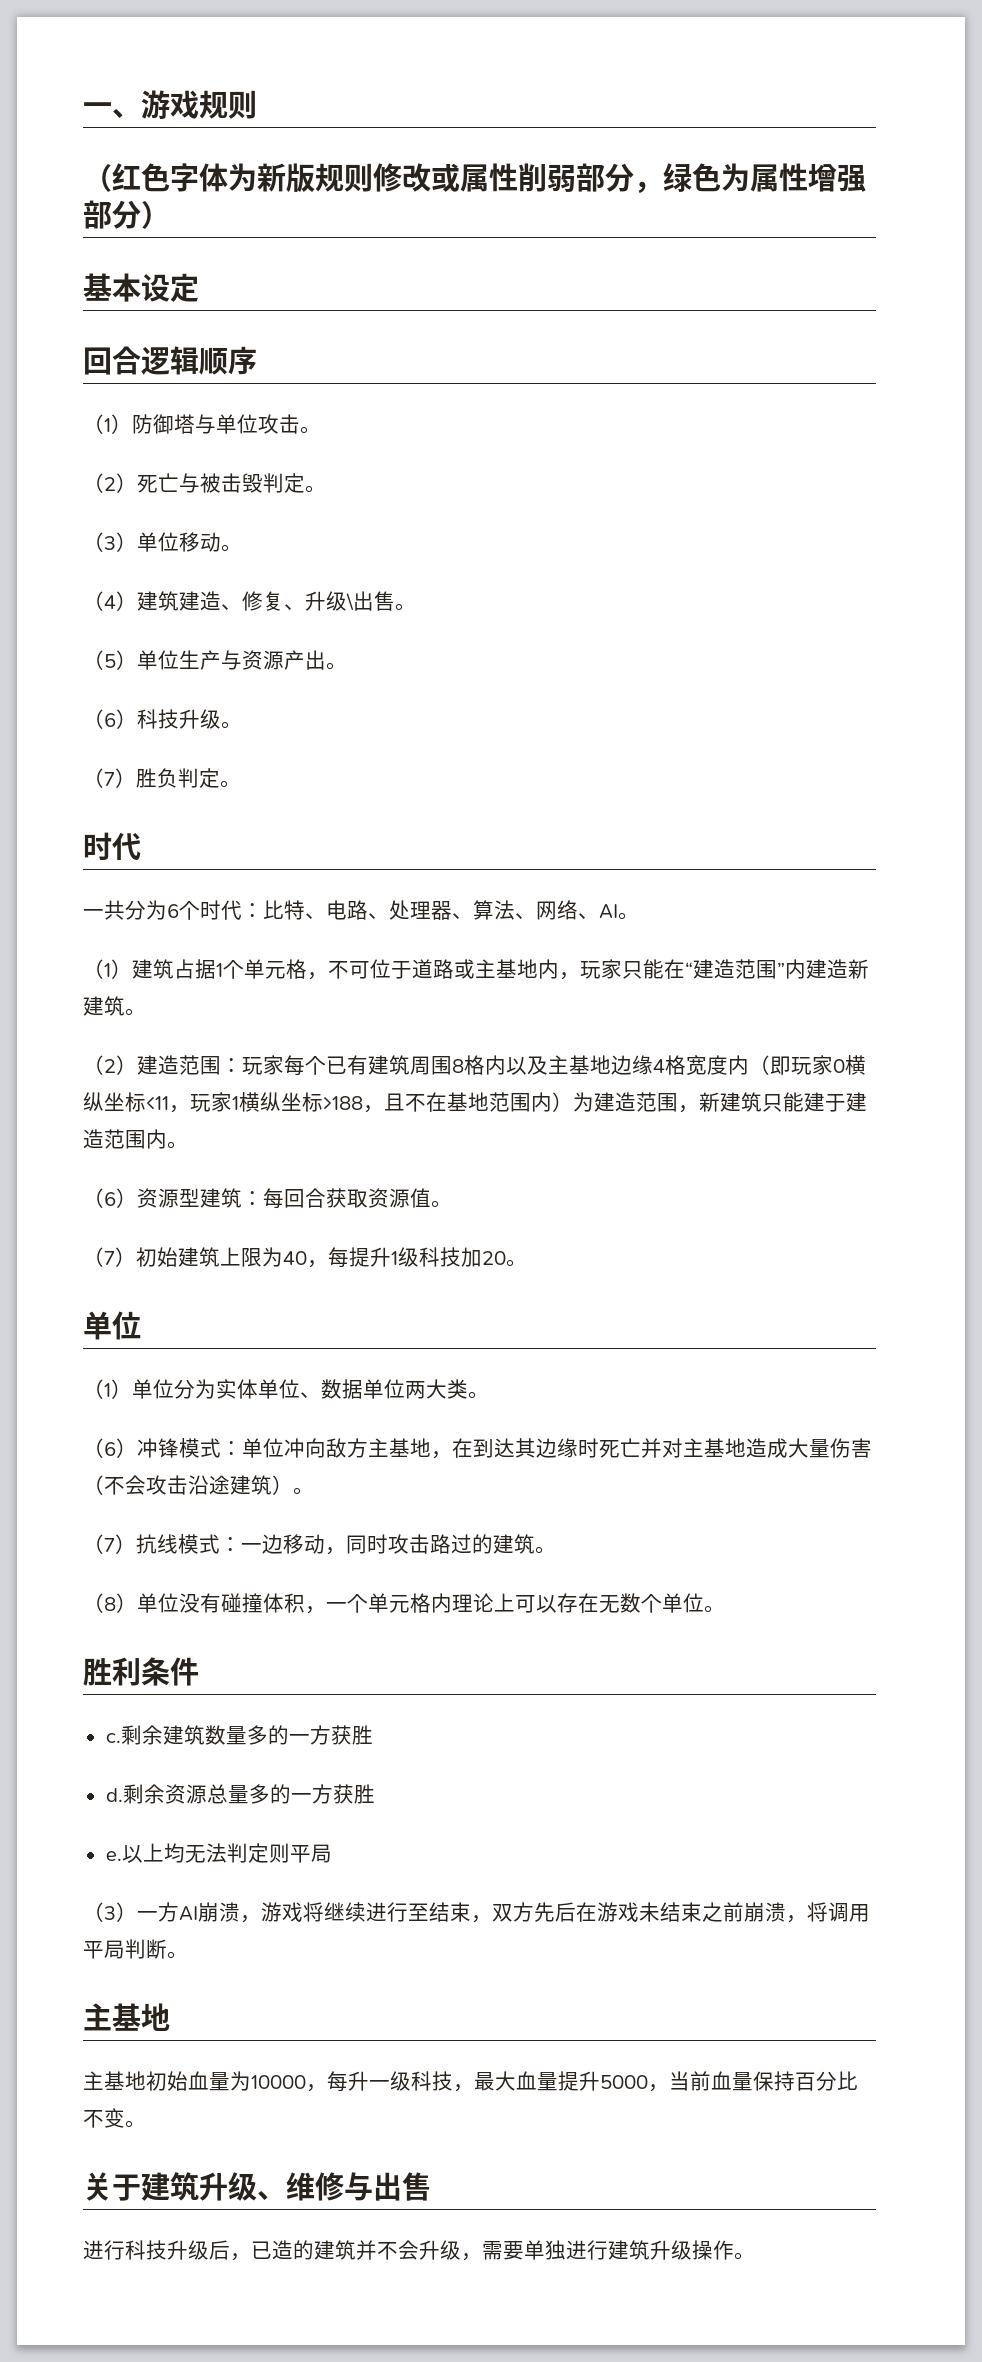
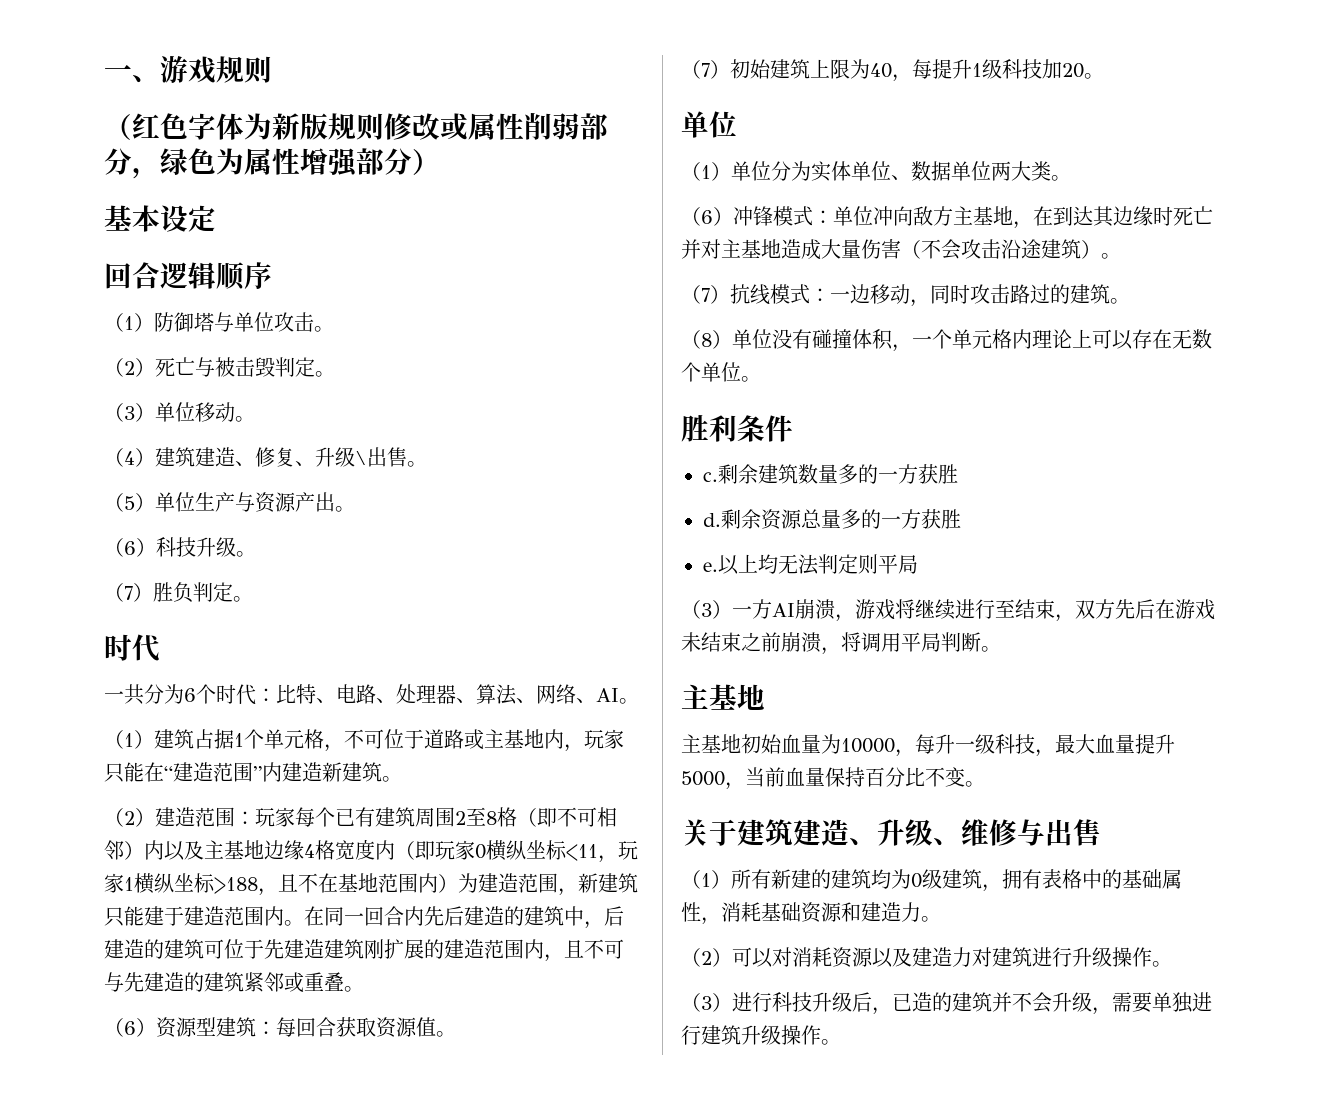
- （2）建造范围：玩家每个已有建筑周围8格内以及主基地边缘4格宽度内（即玩家0横纵坐标<11，玩家1横纵坐标>188，且不在基地范围内）为建造范围，新建筑只能建于建造范围内。
+ （2）建造范围：玩家每个已有建筑周围2至8格（即不可相邻）内以及主基地边缘4格宽度内（即玩家0横纵坐标<11，玩家1横纵坐标>188，且不在基地范围内）为建造范围，新建筑只能建于建造范围内。在同一回合内先后建造的建筑中，后建造的建筑可位于先建造建筑刚扩展的建造范围内，且不可与先建造的建筑紧邻或重叠。
- 关于建筑升级、维修与出售
+ 关于建筑建造、升级、维修与出售
- 进行科技升级后，已造的建筑并不会升级，需要单独进行建筑升级操作。
+ （1）所有新建的建筑均为0级建筑，拥有表格中的基础属性，消耗基础资源和建造力。
+ （2）可以对消耗资源以及建造力对建筑进行升级操作。
+ （3）进行科技升级后，已造的建筑并不会升级，需要单独进行建筑升级操作。

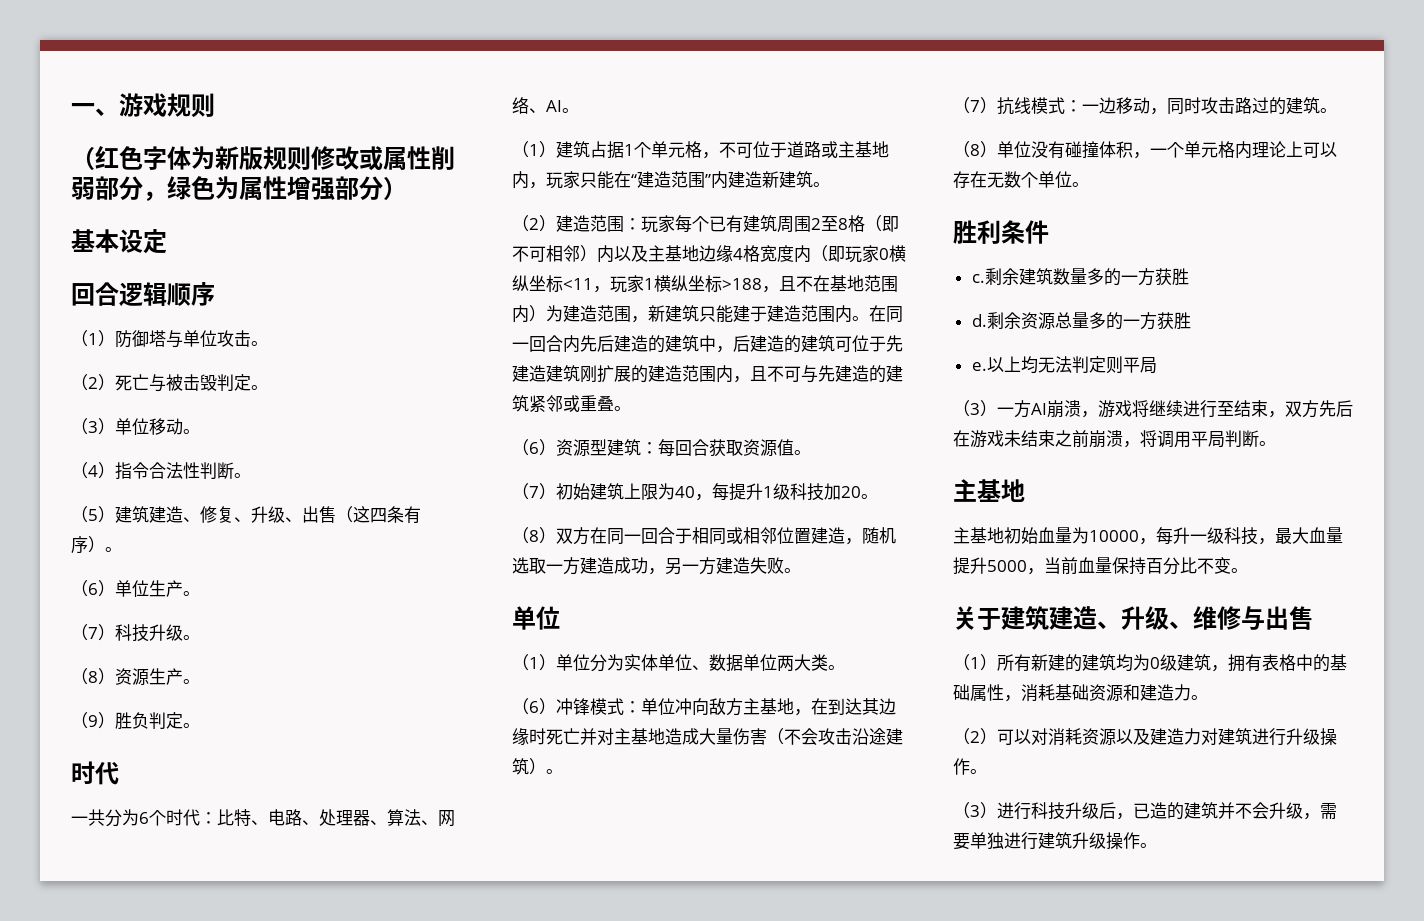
- （4）建筑建造、修复、升级\出售。
- （5）单位生产与资源产出。
- （6）科技升级。
+ （4）指令合法性判断。
+ （5）建筑建造、修复、升级、出售（这四条有序）。
+ （6）单位生产。
+ （7）科技升级。
- （7）胜负判定。
+ （8）资源生产。
+ （9）胜负判定。
+ （8）双方在同一回合于相同或相邻位置建造，随机选取一方建造成功，另一方建造失败。

